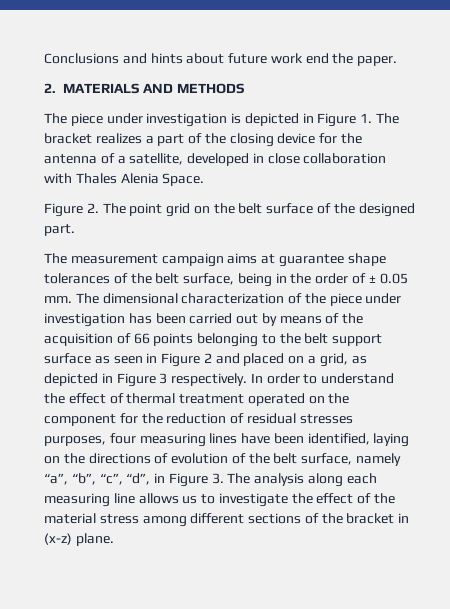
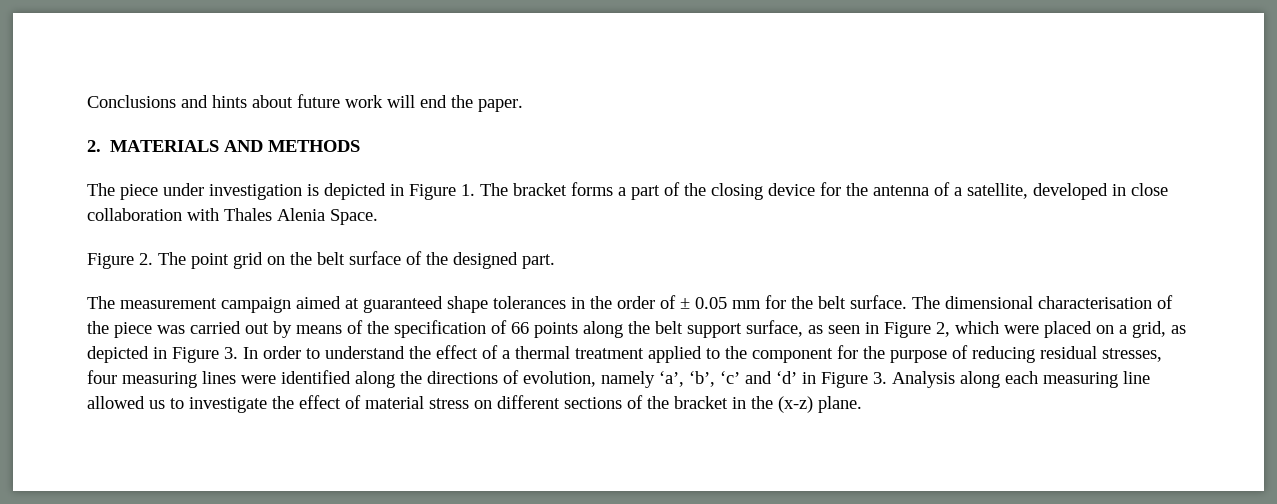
- Conclusions and hints about future work end the paper.
+ Conclusions and hints about future work will end the paper.
- The piece under investigation is depicted in Figure 1. The bracket realizes a part of the closing device for the antenna of a satellite, developed in close collaboration with Thales Alenia Space.
+ The piece under investigation is depicted in Figure 1. The bracket forms a part of the closing device for the antenna of a satellite, developed in close collaboration with Thales Alenia Space.
- The measurement campaign aims at guarantee shape tolerances of the belt surface, being in the order of ± 0.05 mm.
+ The measurement campaign aimed at guaranteed shape tolerances in the order of ± 0.05 mm for the belt surface.
- The dimensional characterization of the piece under investigation has been carried out by means of the acquisition of 66 points belonging to the belt support surface as seen in Figure 2 and placed on a grid, as depicted in Figure 3 respectively. In order to understand the effect of thermal treatment operated on the component for the reduction of residual stresses purposes, four measuring lines have been identified, laying on the directions of evolution of the belt surface, namely “a”, “b”, “c”, “d”, in Figure 3. The analysis along each measuring line allows us to investigate the effect of the material stress among different sections of the bracket in (x-z) plane.
+ The dimensional characterisation of the piece was carried out by means of the specification of 66 points along the belt support surface, as seen in Figure 2, which were placed on a grid, as depicted in Figure 3. In order to understand the effect of a thermal treatment applied to the component for the purpose of reducing residual stresses, four measuring lines were identified along the directions of evolution, namely ‘a’, ‘b’, ‘c’ and ‘d’ in Figure 3. Analysis along each measuring line allowed us to investigate the effect of material stress on different sections of the bracket in the (x-z) plane.

